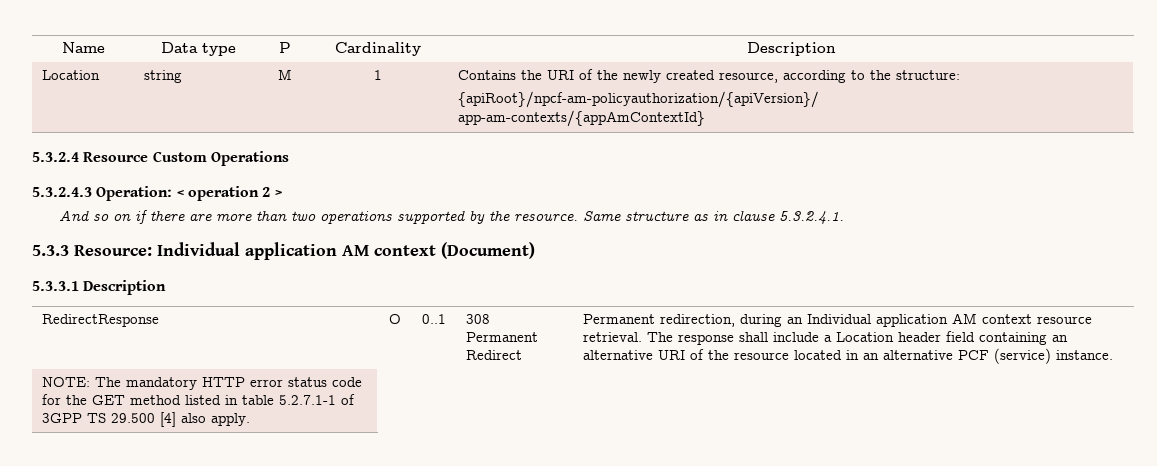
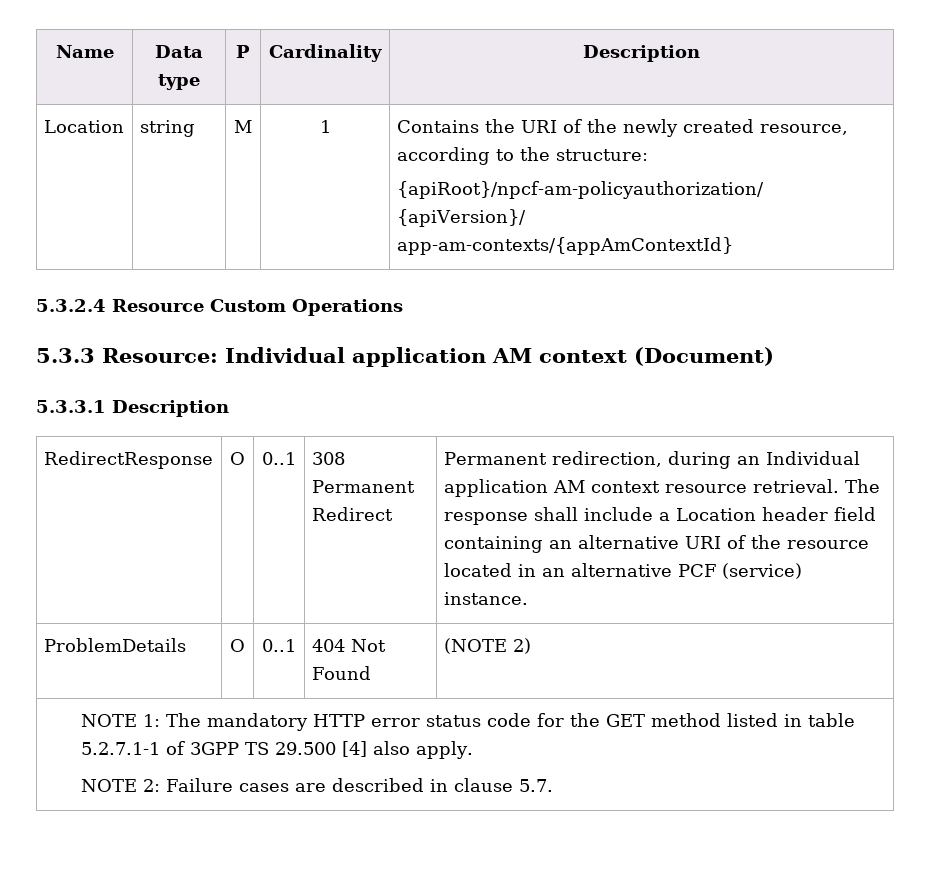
- 5.3.2.4.3 Operation: < operation 2 >
- And so on if there are more than two operations supported by the resource. Same structure as in clause 5.3.2.4.1.
- NOTE: The mandatory HTTP error status code for the GET method listed in table 5.2.7.1-1 of 3GPP TS 29.500 [4] also apply.
+ ProblemDetails | O | 0..1 | 404 Not Found | (NOTE 2)
+ NOTE 1: The mandatory HTTP error status code for the GET method listed in table 5.2.7.1-1 of 3GPP TS 29.500 [4] also apply.
+ NOTE 2: Failure cases are described in clause 5.7.

